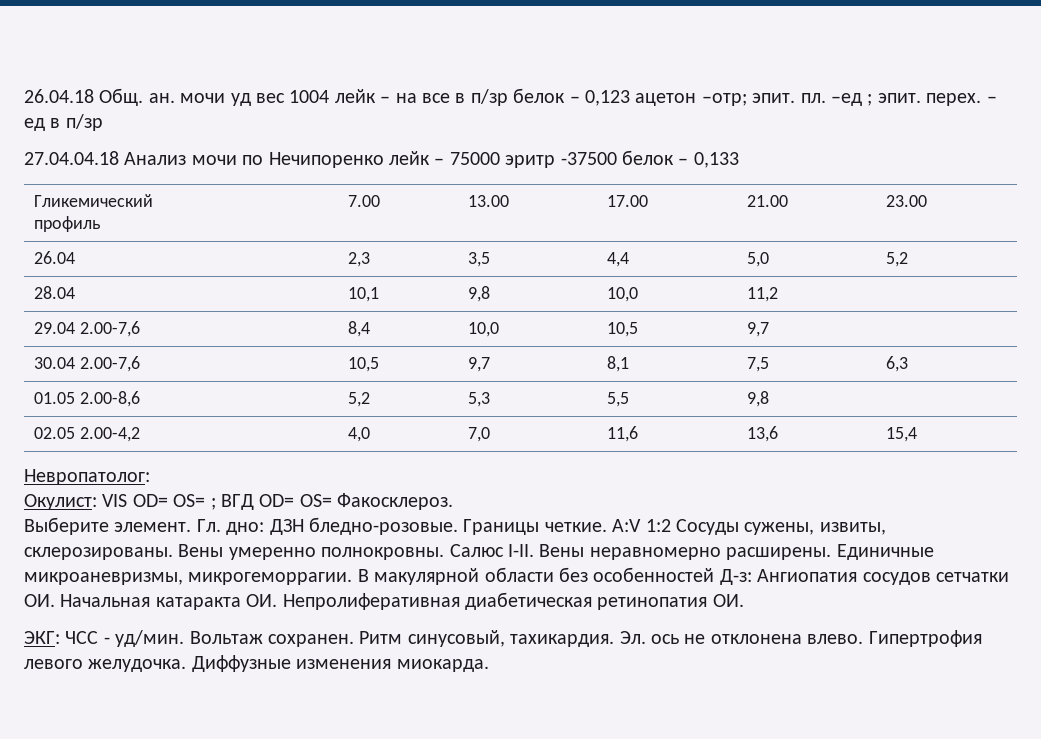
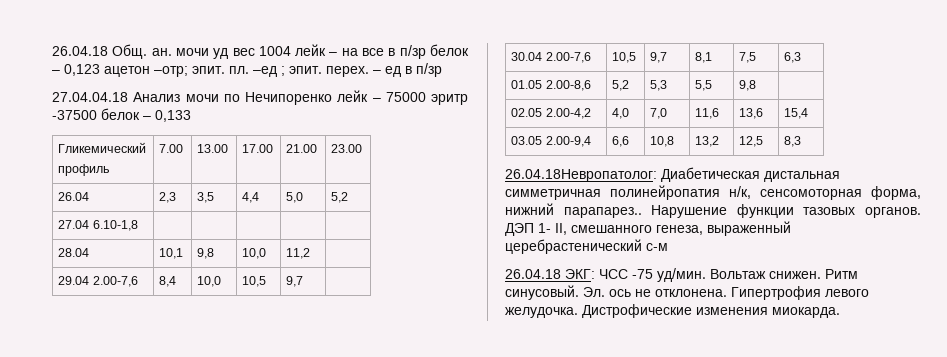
+ 27.04 6.10-1,8 | | | | |
- Невропатолог:
- Окулист: VIS OD= OS= ; ВГД OD= OS= Факосклероз.
- Выберите элемент. Гл. дно: ДЗН бледно-розовые. Границы четкие. А:V 1:2 Сосуды сужены, извиты, склерозированы. Вены умеренно полнокровны. Салюс I-II. Вены неравномерно расширены. Единичные микроаневризмы, микрогеморрагии. В макулярной области без особенностей Д-з: Ангиопатия сосудов сетчатки ОИ. Начальная катаракта ОИ. Непролиферативная диабетическая ретинопатия ОИ.
- ЭКГ: ЧСС - уд/мин.
+ 03.05 2.00-9,4 | 6,6 | 10,8 | 13,2 | 12,5 | 8,3
+ 26.04.18Невропатолог: Диабетическая дистальная симметричная полинейропатия н/к, сенсомоторная форма, нижний парапарез.. Нарушение функции тазовых органов. ДЭП 1- II, смешанного генеза, выраженный церебрастенический с-м
+ 26.04.18 ЭКГ: ЧСС -75 уд/мин.
- Вольтаж сохранен. Ритм синусовый, тахикардия.
+ Вольтаж снижен. Ритм синусовый.
- Эл. ось не отклонена влево.
+ Эл. ось не отклонена.
- Диффузные изменения миокарда.
+ Дистрофические изменения миокарда.

